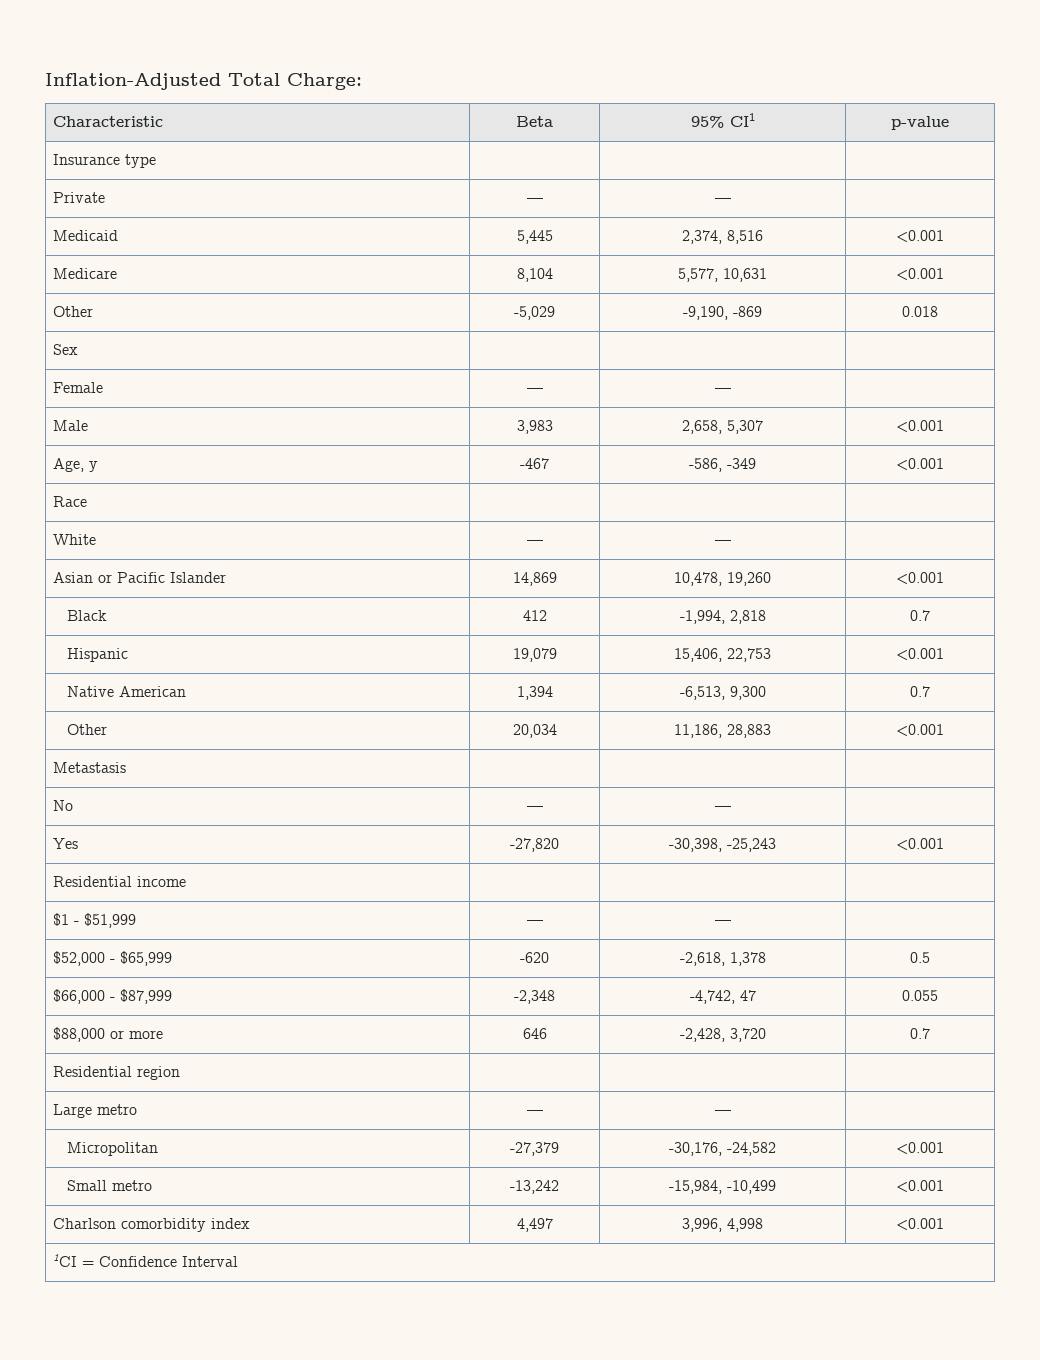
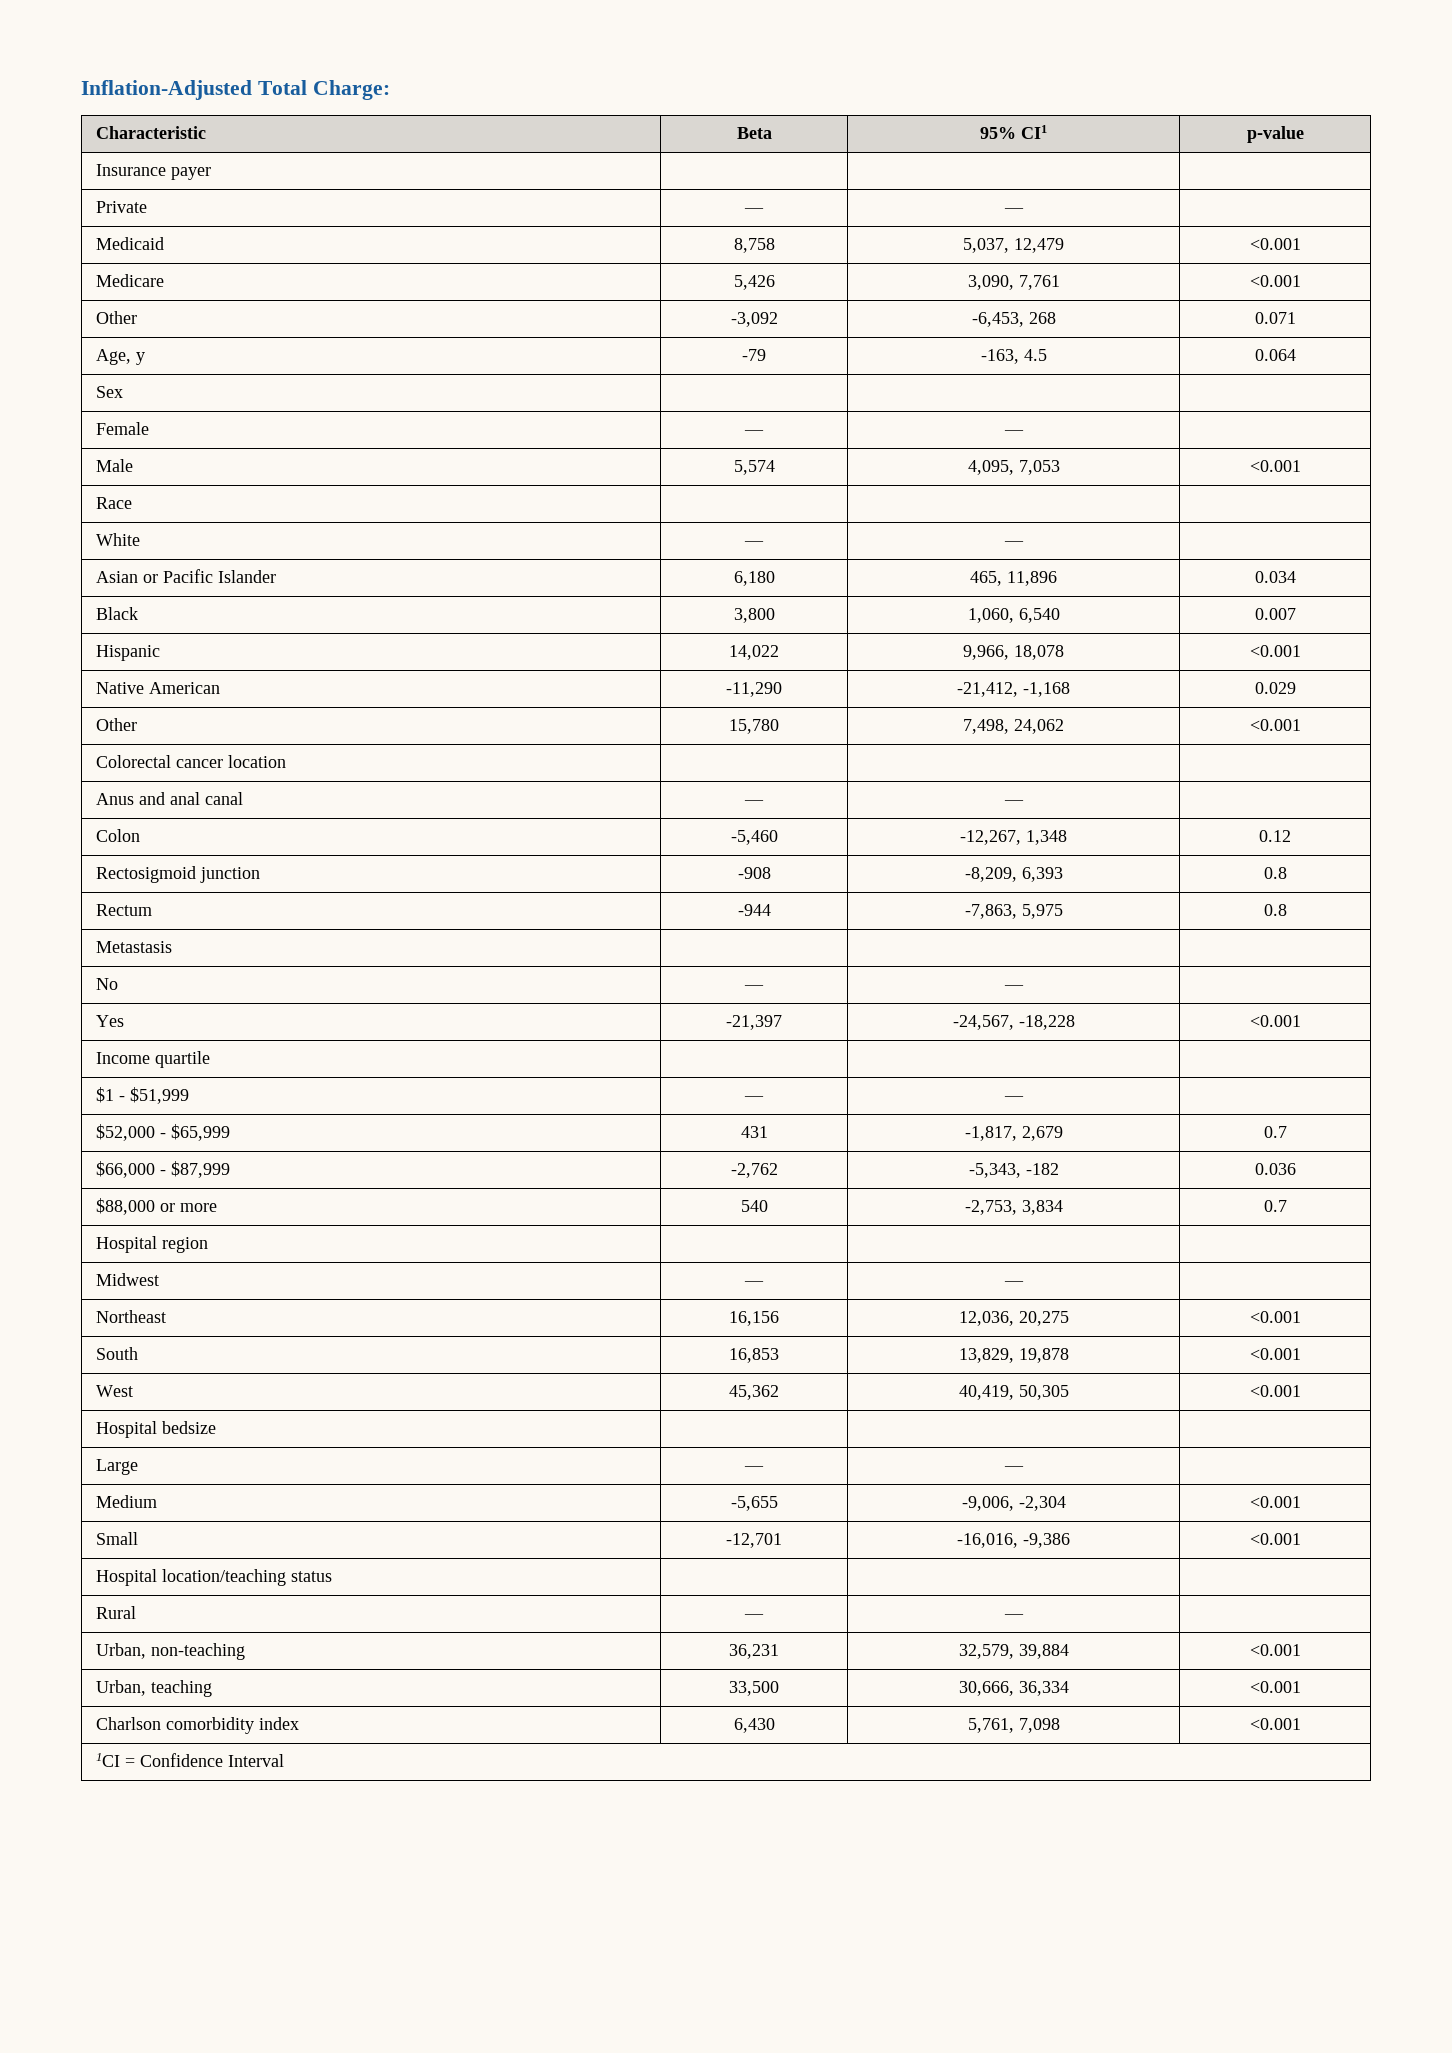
- Insurance type | | |
+ Insurance payer | | |
- Medicaid | 5,445 | 2,374, 8,516 | <0.001
+ Medicaid | 8,758 | 5,037, 12,479 | <0.001
- Medicare | 8,104 | 5,577, 10,631 | <0.001
+ Medicare | 5,426 | 3,090, 7,761 | <0.001
- Other | -5,029 | -9,190, -869 | 0.018
+ Other | -3,092 | -6,453, 268 | 0.071
+ Age, y | -79 | -163, 4.5 | 0.064
- Male | 3,983 | 2,658, 5,307 | <0.001
- Age, y | -467 | -586, -349 | <0.001
+ Male | 5,574 | 4,095, 7,053 | <0.001
- Asian or Pacific Islander | 14,869 | 10,478, 19,260 | <0.001
- Black | 412 | -1,994, 2,818 | 0.7
- Hispanic | 19,079 | 15,406, 22,753 | <0.001
- Native American | 1,394 | -6,513, 9,300 | 0.7
- Other | 20,034 | 11,186, 28,883 | <0.001
+ Asian or Pacific Islander | 6,180 | 465, 11,896 | 0.034
+ Black | 3,800 | 1,060, 6,540 | 0.007
+ Hispanic | 14,022 | 9,966, 18,078 | <0.001
+ Native American | -11,290 | -21,412, -1,168 | 0.029
+ Other | 15,780 | 7,498, 24,062 | <0.001
+ Colorectal cancer location | | |
+ Anus and anal canal | — | — |
+ Colon | -5,460 | -12,267, 1,348 | 0.12
+ Rectosigmoid junction | -908 | -8,209, 6,393 | 0.8
+ Rectum | -944 | -7,863, 5,975 | 0.8
- Yes | -27,820 | -30,398, -25,243 | <0.001
- Residential income | | |
+ Yes | -21,397 | -24,567, -18,228 | <0.001
+ Income quartile | | |
- $52,000 - $65,999 | -620 | -2,618, 1,378 | 0.5
+ $52,000 - $65,999 | 431 | -1,817, 2,679 | 0.7
- $66,000 - $87,999 | -2,348 | -4,742, 47 | 0.055
+ $66,000 - $87,999 | -2,762 | -5,343, -182 | 0.036
- $88,000 or more | 646 | -2,428, 3,720 | 0.7
- Residential region | | |
+ $88,000 or more | 540 | -2,753, 3,834 | 0.7
+ Hospital region | | |
- Large metro | — | — |
- Micropolitan | -27,379 | -30,176, -24,582 | <0.001
- Small metro | -13,242 | -15,984, -10,499 | <0.001
+ Midwest | — | — |
+ Northeast | 16,156 | 12,036, 20,275 | <0.001
+ South | 16,853 | 13,829, 19,878 | <0.001
+ West | 45,362 | 40,419, 50,305 | <0.001
+ Hospital bedsize | | |
+ Large | — | — |
+ Medium | -5,655 | -9,006, -2,304 | <0.001
+ Small | -12,701 | -16,016, -9,386 | <0.001
+ Hospital location/teaching status | | |
+ Rural | — | — |
+ Urban, non-teaching | 36,231 | 32,579, 39,884 | <0.001
+ Urban, teaching | 33,500 | 30,666, 36,334 | <0.001
- Charlson comorbidity index | 4,497 | 3,996, 4,998 | <0.001
+ Charlson comorbidity index | 6,430 | 5,761, 7,098 | <0.001

